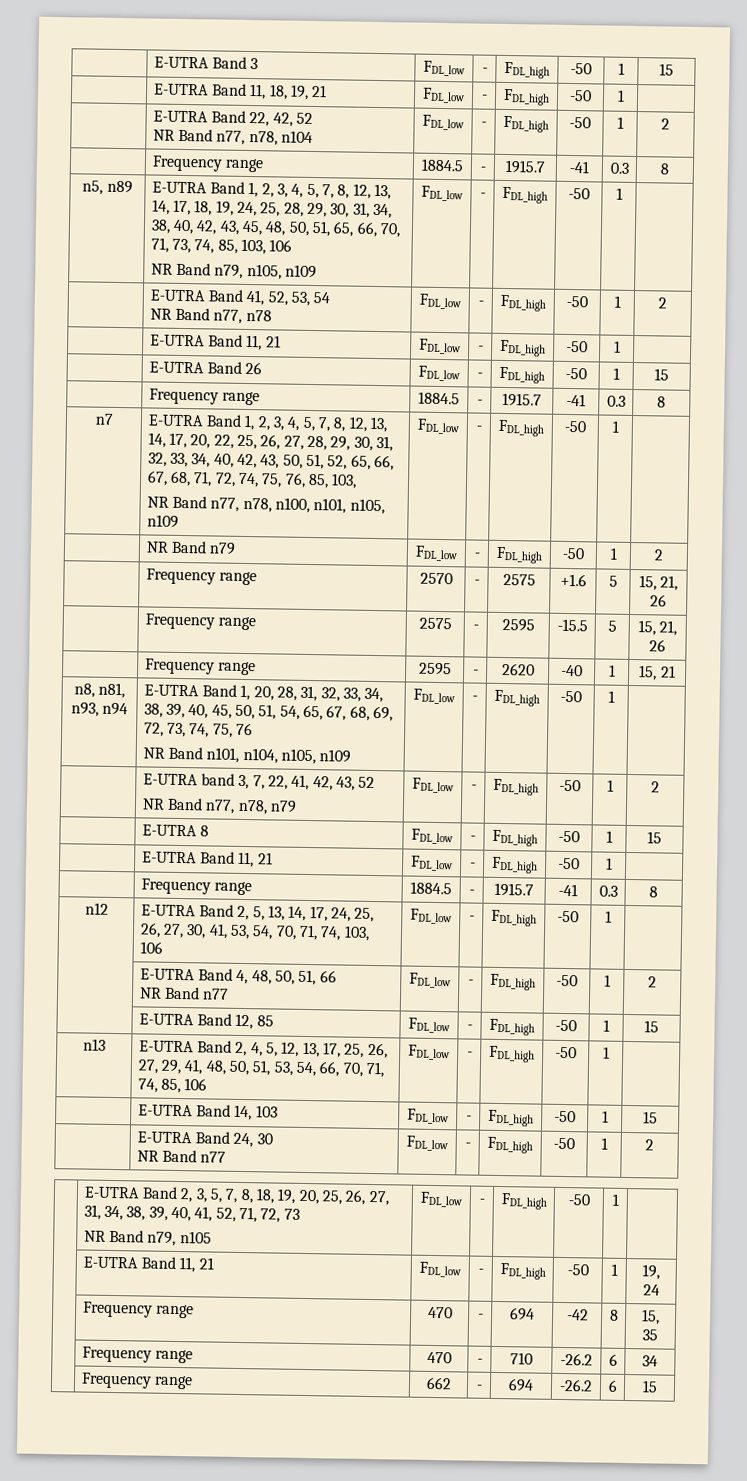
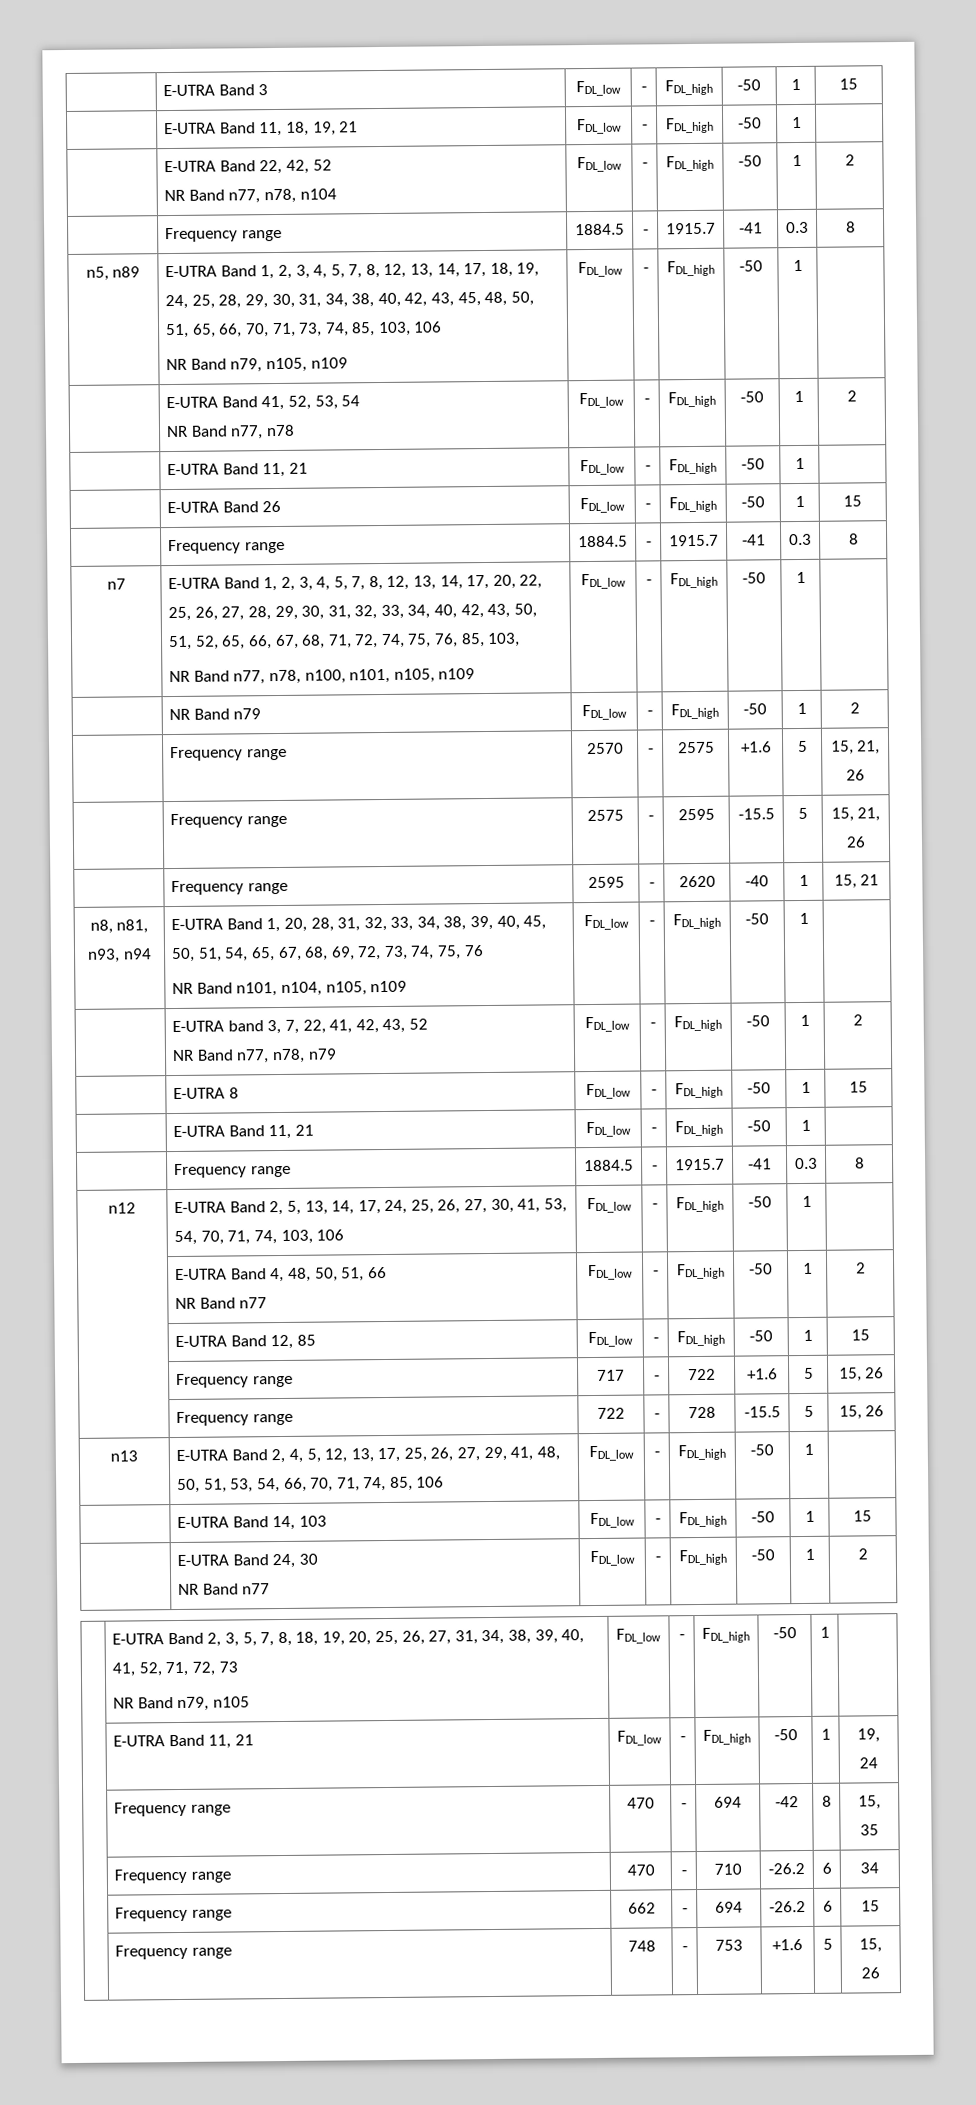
+ | Frequency range | 717 | - | 722 | +1.6 | 5 | 15, 26
+ | Frequency range | 722 | - | 728 | -15.5 | 5 | 15, 26
+ | Frequency range | 748 | - | 753 | +1.6 | 5 | 15, 26

